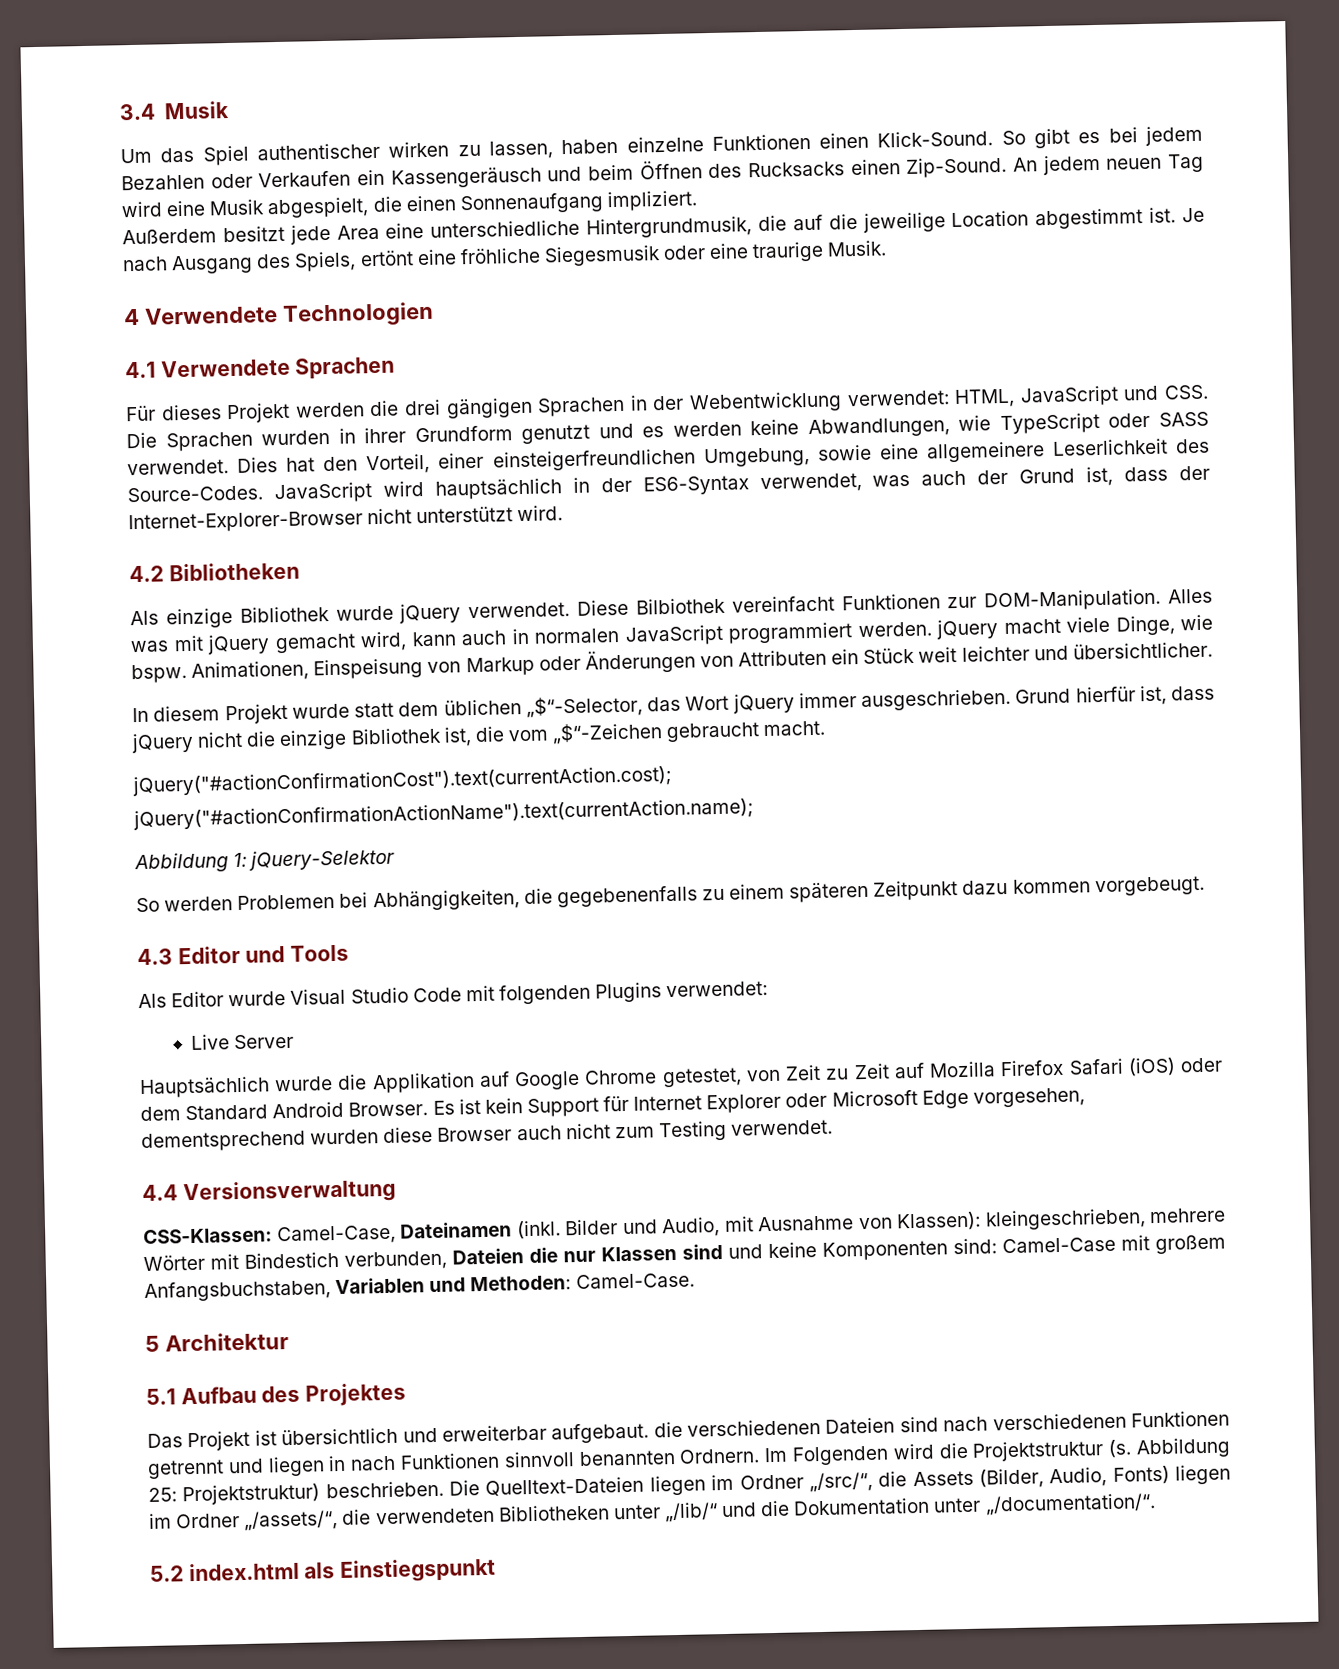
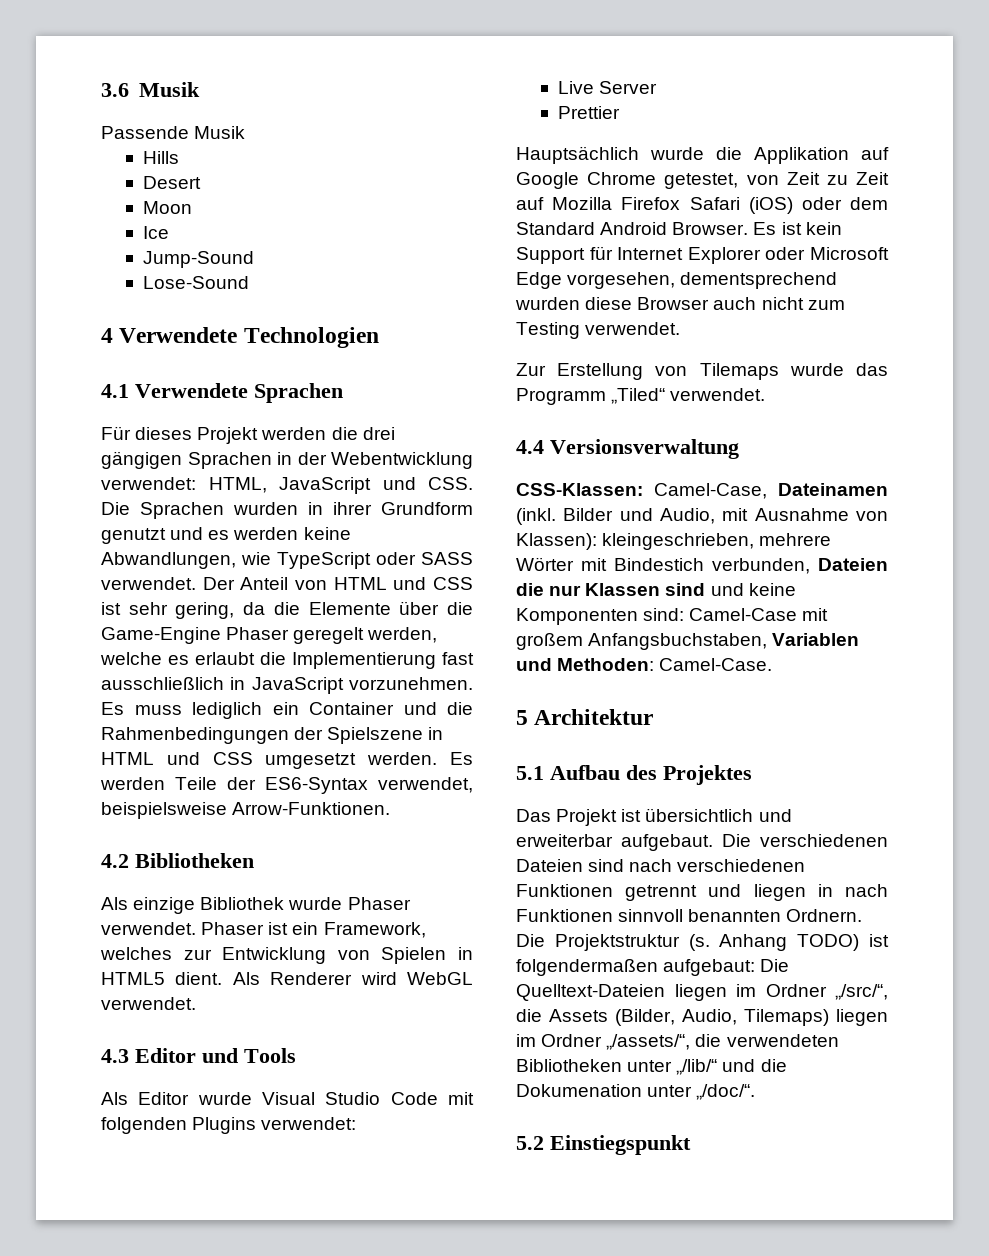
- 3.4 Musik
- Um das Spiel authentischer wirken zu lassen, haben einzelne Funktionen einen Klick-Sound. So gibt es bei jedem Bezahlen oder Verkaufen ein Kassengeräusch und beim Öffnen des Rucksacks einen Zip-Sound. An jedem neuen Tag wird eine Musik abgespielt, die einen Sonnenaufgang impliziert.
- Außerdem besitzt jede Area eine unterschiedliche Hintergrundmusik, die auf die jeweilige Location abgestimmt ist. Je nach Ausgang des Spiels, ertönt eine fröhliche Siegesmusik oder eine traurige Musik.
+ 3.6 Musik
+ Passende Musik
+ Hills
+ Desert
+ Moon
+ Ice
+ Jump-Sound
+ Lose-Sound
- Dies hat den Vorteil, einer einsteigerfreundlichen Umgebung, sowie eine allgemeinere Leserlichkeit des Source-Codes. JavaScript wird hauptsächlich in der ES6-Syntax verwendet, was auch der Grund ist, dass der Internet-Explorer-Browser nicht unterstützt wird.
+ Der Anteil von HTML und CSS ist sehr gering, da die Elemente über die Game-Engine Phaser geregelt werden, welche es erlaubt die Implementierung fast ausschließlich in JavaScript vorzunehmen. Es muss lediglich ein Container und die Rahmenbedingungen der Spielszene in HTML und CSS umgesetzt werden. Es werden Teile der ES6-Syntax verwendet, beispielsweise Arrow-Funktionen.
- Als einzige Bibliothek wurde jQuery verwendet. Diese Bilbiothek vereinfacht Funktionen zur DOM-Manipulation. Alles was mit jQuery gemacht wird, kann auch in normalen JavaScript programmiert werden. jQuery macht viele Dinge, wie bspw. Animationen, Einspeisung von Markup oder Änderungen von Attributen ein Stück weit leichter und übersichtlicher.
- In diesem Projekt wurde statt dem üblichen „$“-Selector, das Wort jQuery immer ausgeschrieben. Grund hierfür ist, dass jQuery nicht die einzige Bibliothek ist, die vom „$“-Zeichen gebraucht macht.
- jQuery("#actionConfirmationCost").text(currentAction.cost);
- jQuery("#actionConfirmationActionName").text(currentAction.name);
- Abbildung 1: jQuery-Selektor
- So werden Problemen bei Abhängigkeiten, die gegebenenfalls zu einem späteren Zeitpunkt dazu kommen vorgebeugt.
+ Als einzige Bibliothek wurde Phaser verwendet. Phaser ist ein Framework, welches zur Entwicklung von Spielen in HTML5 dient. Als Renderer wird WebGL verwendet.
+ Prettier
+ Zur Erstellung von Tilemaps wurde das Programm „Tiled“ verwendet.
- Das Projekt ist übersichtlich und erweiterbar aufgebaut. die verschiedenen Dateien sind nach verschiedenen Funktionen getrennt und liegen in nach Funktionen sinnvoll benannten Ordnern.
+ Das Projekt ist übersichtlich und erweiterbar aufgebaut. Die verschiedenen Dateien sind nach verschiedenen Funktionen getrennt und liegen in nach Funktionen sinnvoll benannten Ordnern.
- Im Folgenden wird die Projektstruktur (s. Abbildung 25: Projektstruktur) beschrieben. Die Quelltext-Dateien liegen im Ordner „/src/“, die Assets (Bilder, Audio, Fonts) liegen im Ordner „/assets/“, die verwendeten Bibliotheken unter „/lib/“ und die Dokumentation unter „/documentation/“.
+ Die Projektstruktur (s. Anhang TODO) ist folgendermaßen aufgebaut: Die Quelltext-Dateien liegen im Ordner „/src/“, die Assets (Bilder, Audio, Tilemaps) liegen im Ordner „/assets/“, die verwendeten Bibliotheken unter „/lib/“ und die Dokumenation unter „/doc/“.
- 5.2 index.html als Einstiegspunkt
+ 5.2 Einstiegspunkt

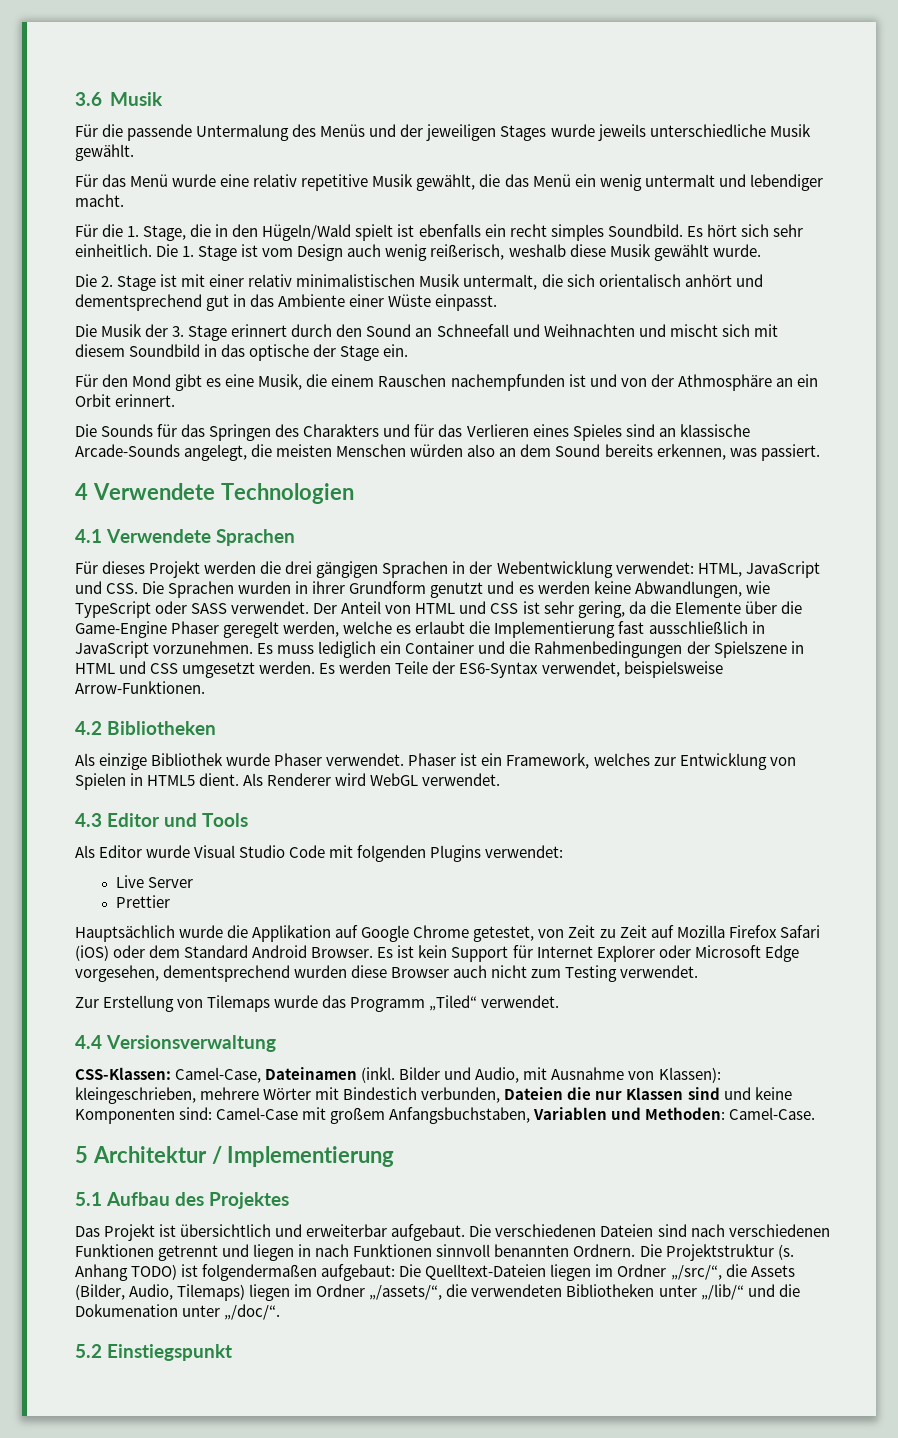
- Passende Musik
- Hills
- Desert
- Moon
- Ice
- Jump-Sound
- Lose-Sound
+ Für die passende Untermalung des Menüs und der jeweiligen Stages wurde jeweils unterschiedliche Musik gewählt.
+ Für das Menü wurde eine relativ repetitive Musik gewählt, die das Menü ein wenig untermalt und lebendiger macht.
+ Für die 1. Stage, die in den Hügeln/Wald spielt ist ebenfalls ein recht simples Soundbild. Es hört sich sehr einheitlich. Die 1. Stage ist vom Design auch wenig reißerisch, weshalb diese Musik gewählt wurde.
+ Die 2. Stage ist mit einer relativ minimalistischen Musik untermalt, die sich orientalisch anhört und dementsprechend gut in das Ambiente einer Wüste einpasst.
+ Die Musik der 3. Stage erinnert durch den Sound an Schneefall und Weihnachten und mischt sich mit diesem Soundbild in das optische der Stage ein.
+ Für den Mond gibt es eine Musik, die einem Rauschen nachempfunden ist und von der Athmosphäre an ein Orbit erinnert.
+ Die Sounds für das Springen des Charakters und für das Verlieren eines Spieles sind an klassische Arcade-Sounds angelegt, die meisten Menschen würden also an dem Sound bereits erkennen, was passiert.
- 5 Architektur
+ 5 Architektur / Implementierung

